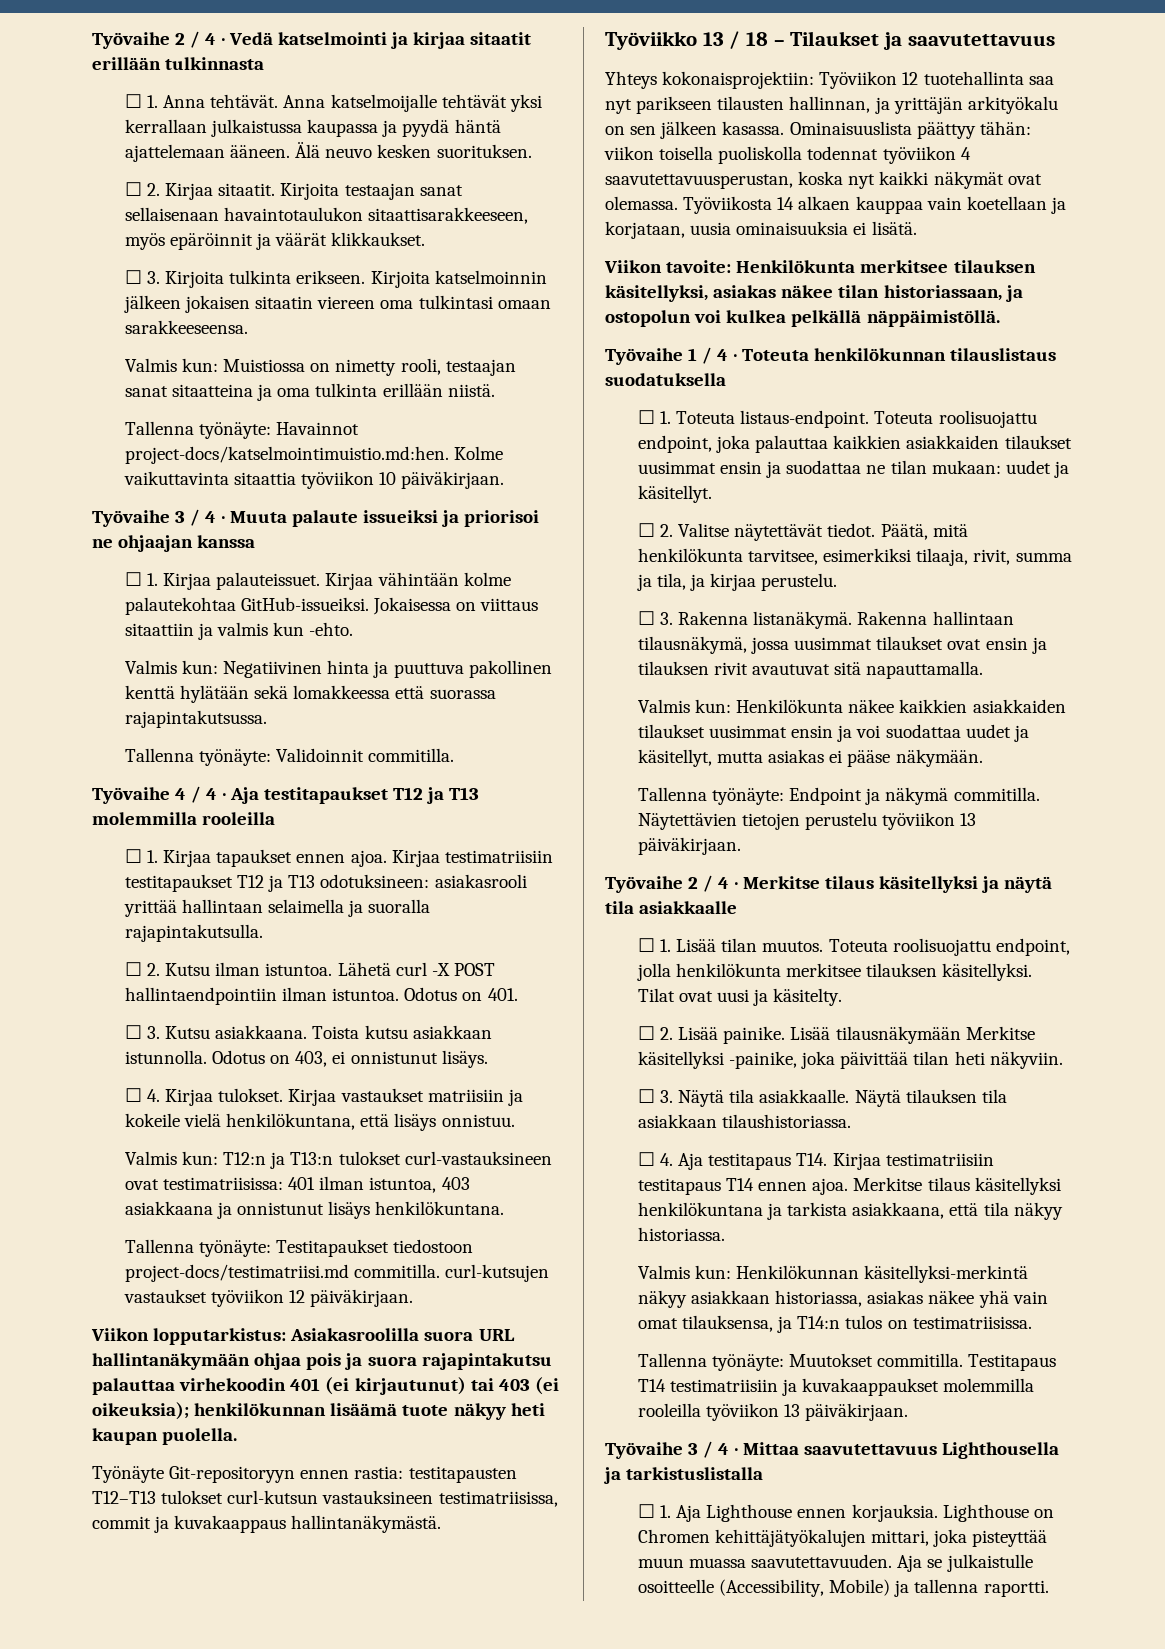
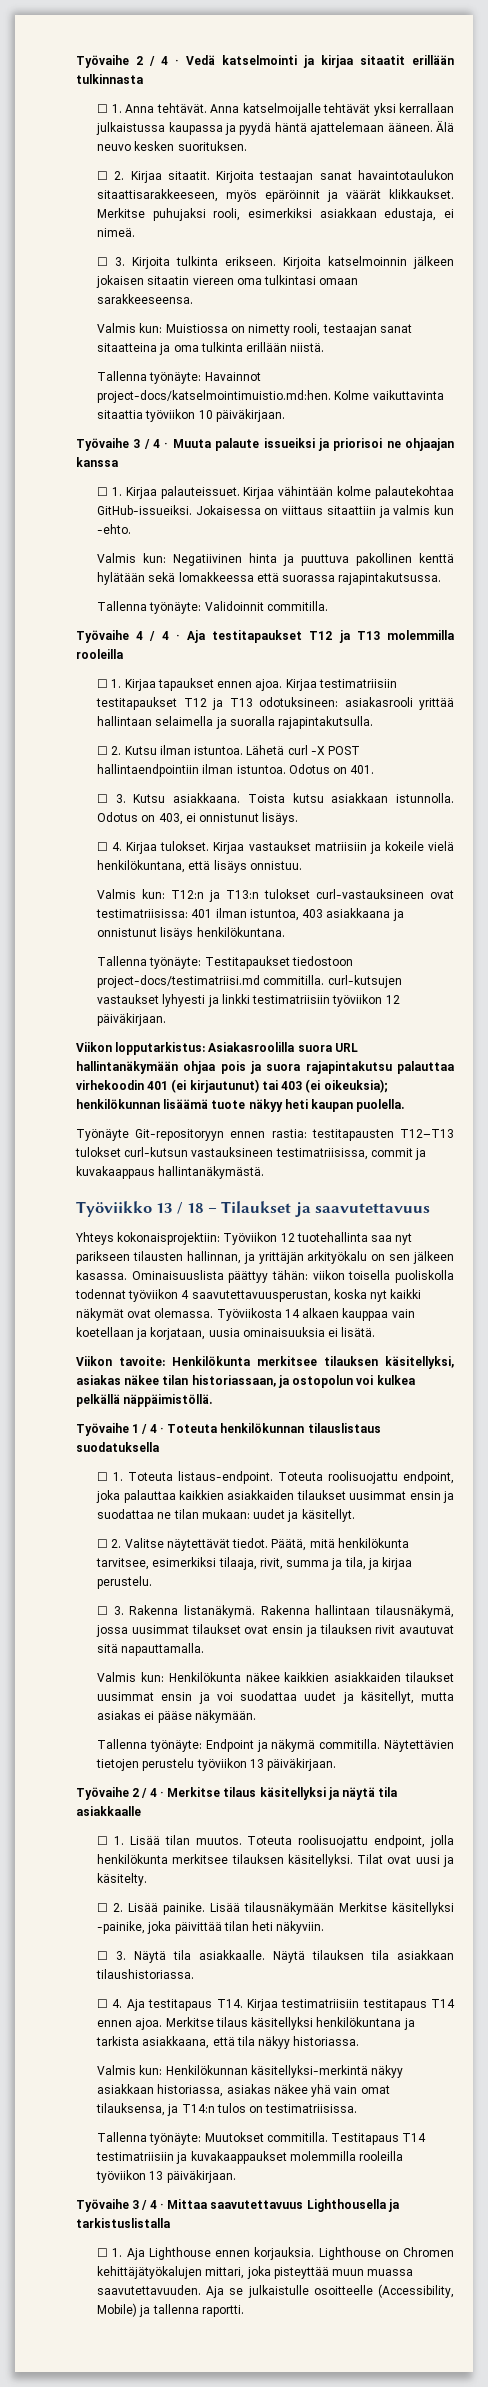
- Kirjoita testaajan sanat sellaisenaan havaintotaulukon sitaattisarakkeeseen, myös epäröinnit ja väärät klikkaukset.
+ Kirjoita testaajan sanat havaintotaulukon sitaattisarakkeeseen, myös epäröinnit ja väärät klikkaukset. Merkitse puhujaksi rooli, esimerkiksi asiakkaan edustaja, ei nimeä.
- Tallenna työnäyte: Testitapaukset tiedostoon project-docs/testimatriisi.md commitilla. curl-kutsujen vastaukset työviikon 12 päiväkirjaan.
+ Tallenna työnäyte: Testitapaukset tiedostoon project-docs/testimatriisi.md commitilla. curl-kutsujen vastaukset lyhyesti ja linkki testimatriisiin työviikon 12 päiväkirjaan.

